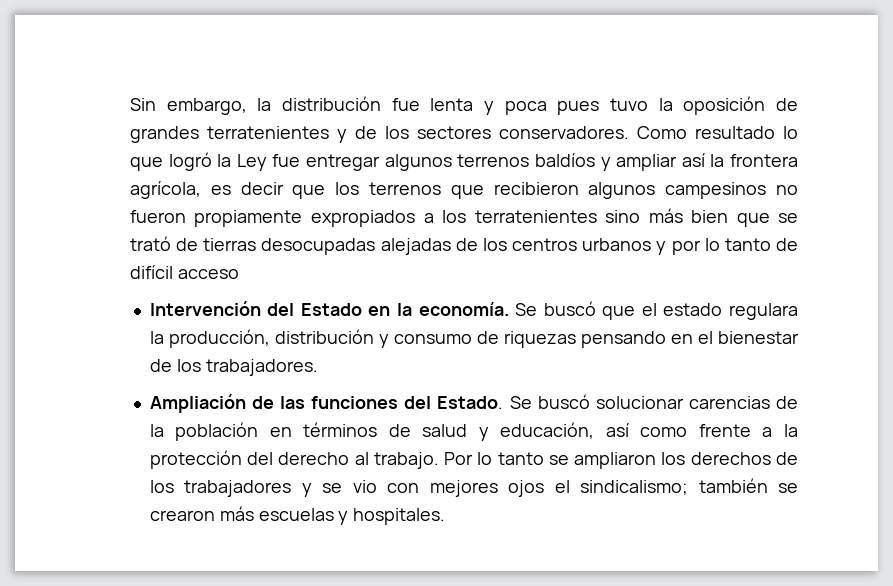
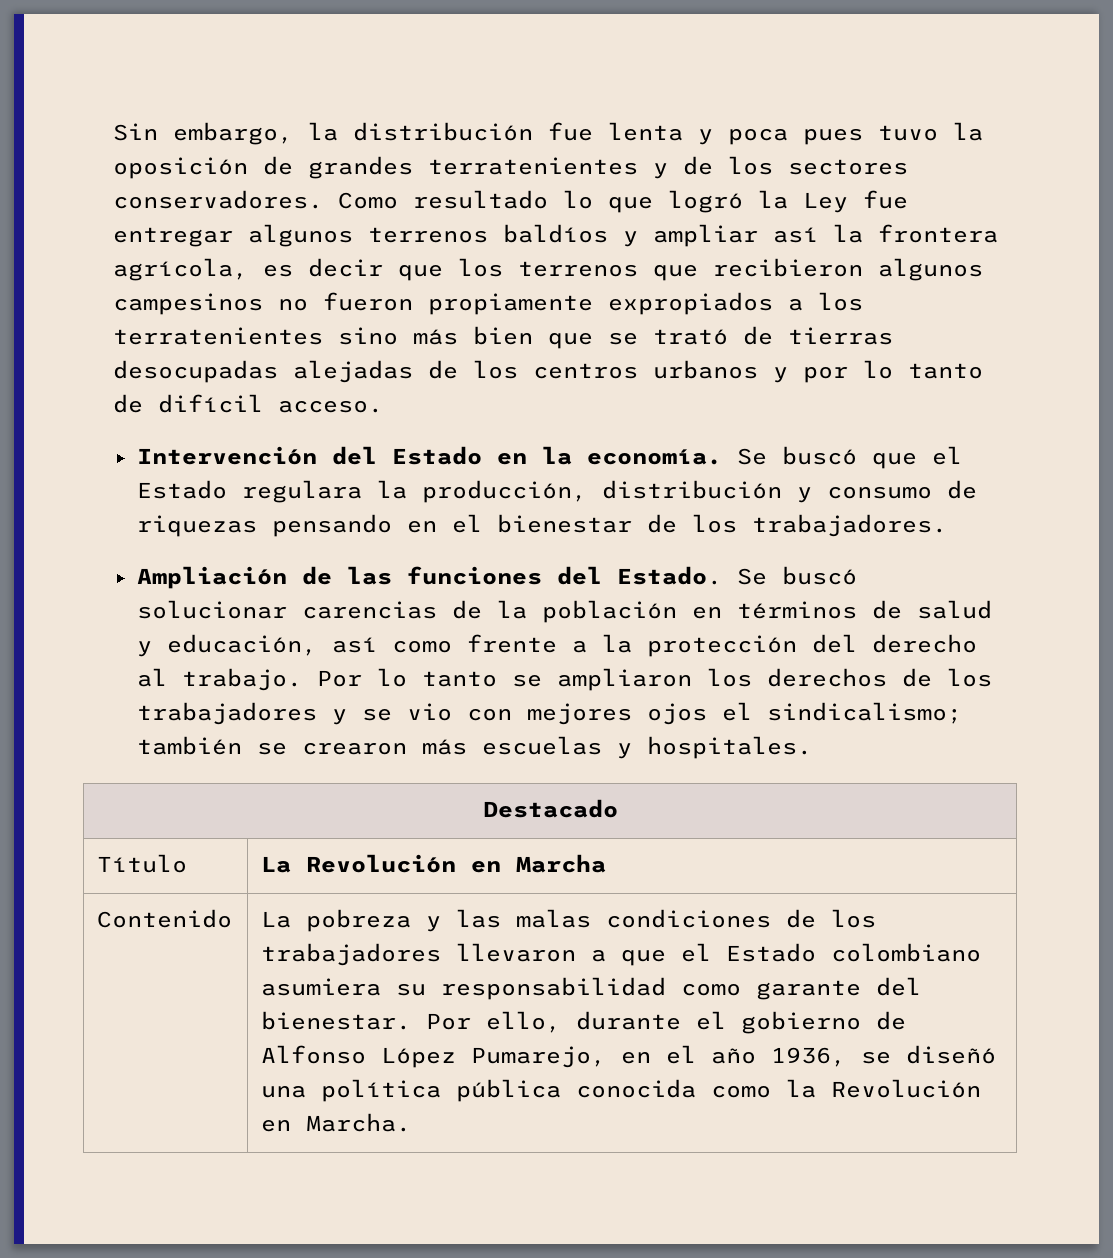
- Como resultado lo que logró la Ley fue entregar algunos terrenos baldíos y ampliar así la frontera agrícola, es decir que los terrenos que recibieron algunos campesinos no fueron propiamente expropiados a los terratenientes sino más bien que se trató de tierras desocupadas alejadas de los centros urbanos y por lo tanto de difícil acceso
+ Como resultado lo que logró la Ley fue entregar algunos terrenos baldíos y ampliar así la frontera agrícola, es decir que los terrenos que recibieron algunos campesinos no fueron propiamente expropiados a los terratenientes sino más bien que se trató de tierras desocupadas alejadas de los centros urbanos y por lo tanto de difícil acceso.
- Se buscó que el estado regulara la producción, distribución y consumo de riquezas pensando en el bienestar de los trabajadores.
+ Se buscó que el Estado regulara la producción, distribución y consumo de riquezas pensando en el bienestar de los trabajadores.
+ Destacado
+ Título | La Revolución en Marcha
+ Contenido | La pobreza y las malas condiciones de los trabajadores llevaron a que el Estado colombiano asumiera su responsabilidad como garante del bienestar. Por ello, durante el gobierno de Alfonso López Pumarejo, en el año 1936, se diseñó una política pública conocida como la Revolución en Marcha.

